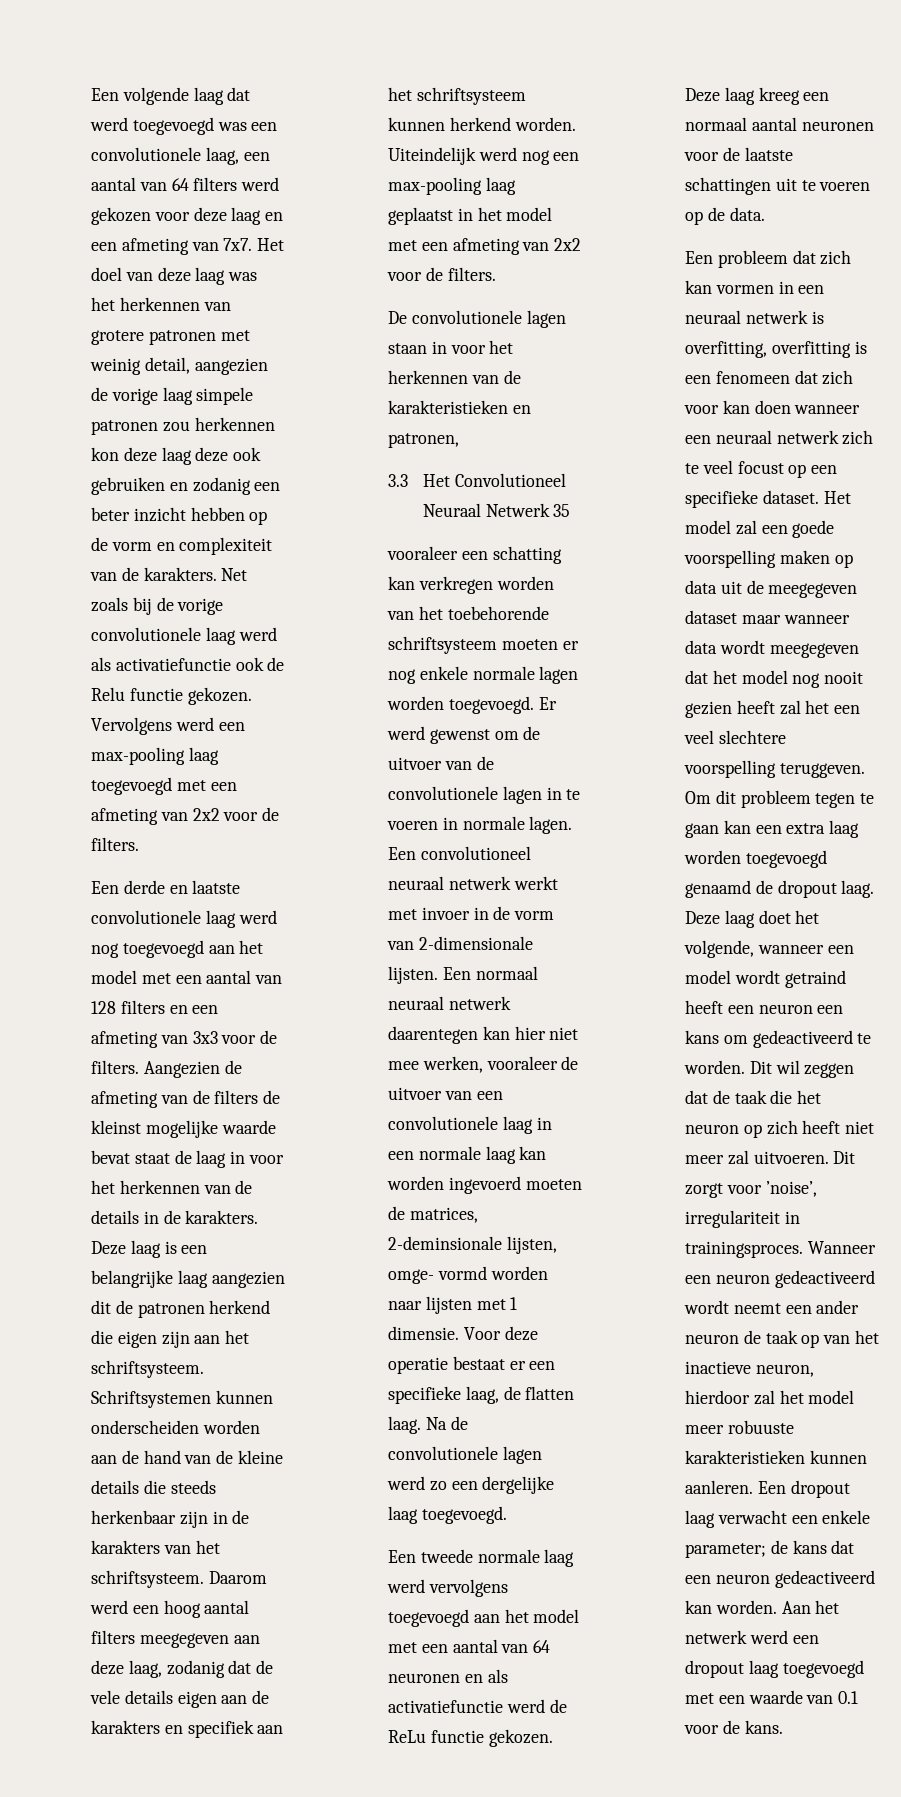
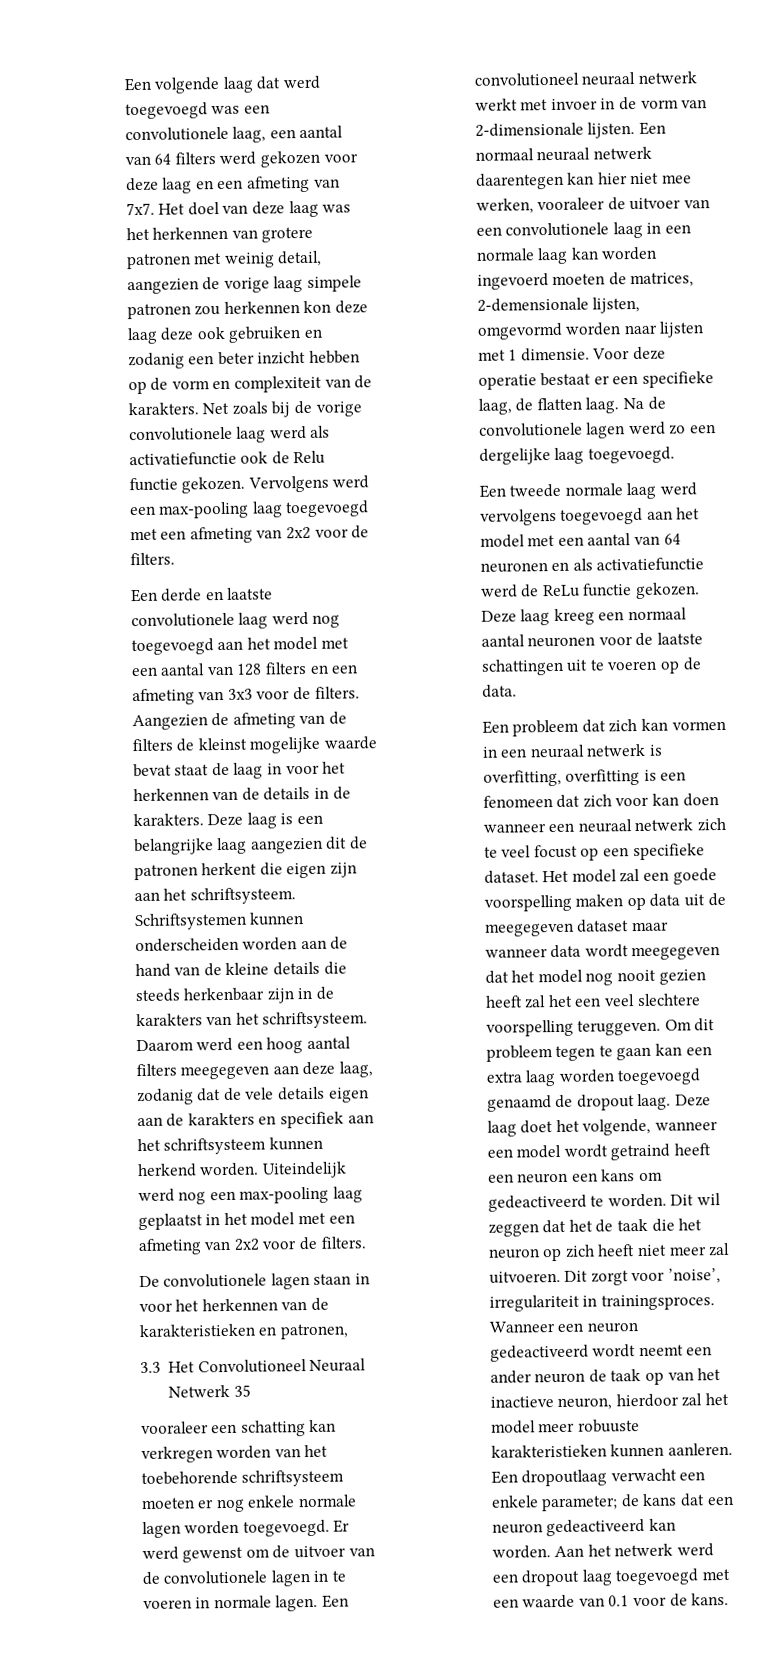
- Deze laag is een belangrijke laag aangezien dit de patronen herkend die eigen zijn aan het schriftsysteem.
+ Deze laag is een belangrijke laag aangezien dit de patronen herkent die eigen zijn aan het schriftsysteem.
- Een normaal neuraal netwerk daarentegen kan hier niet mee werken, vooraleer de uitvoer van een convolutionele laag in een normale laag kan worden ingevoerd moeten de matrices, 2-deminsionale lijsten, omge- vormd worden naar lijsten met 1 dimensie.
+ Een normaal neuraal netwerk daarentegen kan hier niet mee werken, vooraleer de uitvoer van een convolutionele laag in een normale laag kan worden ingevoerd moeten de matrices, 2-demensionale lijsten, omgevormd worden naar lijsten met 1 dimensie.
- Dit wil zeggen dat de taak die het neuron op zich heeft niet meer zal uitvoeren.
+ Dit wil zeggen dat het de taak die het neuron op zich heeft niet meer zal uitvoeren.
- Een dropout laag verwacht een enkele parameter; de kans dat een neuron gedeactiveerd kan worden.
+ Een dropoutlaag verwacht een enkele parameter; de kans dat een neuron gedeactiveerd kan worden.

